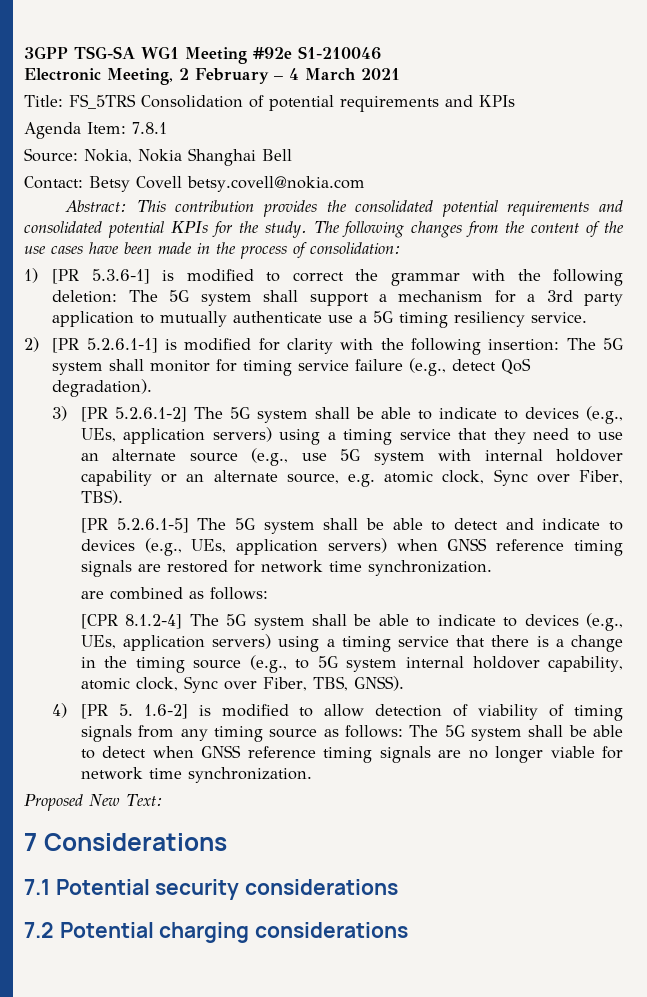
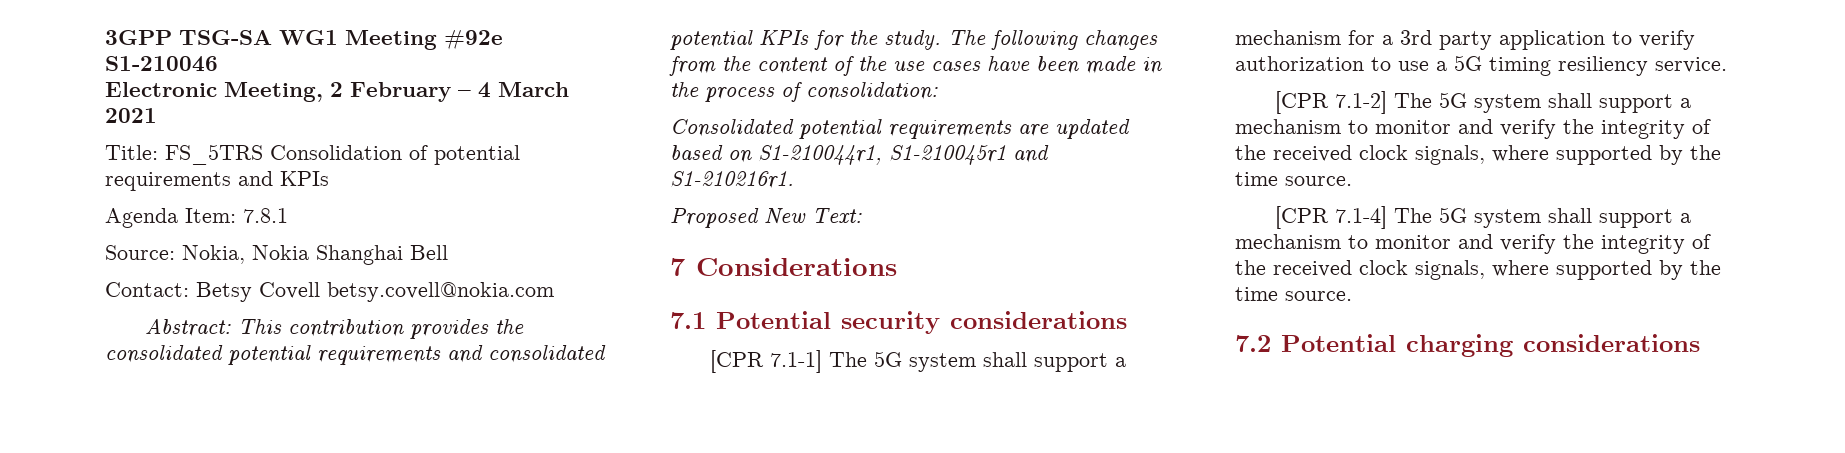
- 1) [PR 5.3.6-1] is modified to correct the grammar with the following deletion: The 5G system shall support a mechanism for a 3rd party application to mutually authenticate use a 5G timing resiliency service.
+ Consolidated potential requirements are updated based on S1-210044r1, S1-210045r1 and S1-210216r1.
+ Proposed New Text:
+ 7 Considerations
+ 7.1 Potential security considerations
+ [CPR 7.1-1] The 5G system shall support a mechanism for a 3rd party application to verify authorization to use a 5G timing resiliency service.
- 2) [PR 5.2.6.1-1] is modified for clarity with the following insertion: The 5G system shall monitor for timing service failure (e.g., detect QoS degradation).
- 3) [PR 5.2.6.1-2] The 5G system shall be able to indicate to devices (e.g., UEs, application servers) using a timing service that they need to use an alternate source (e.g., use 5G system with internal holdover capability or an alternate source, e.g. atomic clock, Sync over Fiber, TBS).
- [PR 5.2.6.1-5] The 5G system shall be able to detect and indicate to devices (e.g., UEs, application servers) when GNSS reference timing signals are restored for network time synchronization.
- are combined as follows:
- [CPR 8.1.2-4] The 5G system shall be able to indicate to devices (e.g., UEs, application servers) using a timing service that there is a change in the timing source (e.g., to 5G system internal holdover capability, atomic clock, Sync over Fiber, TBS, GNSS).
- 4) [PR 5. 1.6-2] is modified to allow detection of viability of timing signals from any timing source as follows: The 5G system shall be able to detect when GNSS reference timing signals are no longer viable for network time synchronization.
- Proposed New Text:
- 7 Considerations
- 7.1 Potential security considerations
+ [CPR 7.1-2] The 5G system shall support a mechanism to monitor and verify the integrity of the received clock signals, where supported by the time source.
+ [CPR 7.1-4] The 5G system shall support a mechanism to monitor and verify the integrity of the received clock signals, where supported by the time source.

